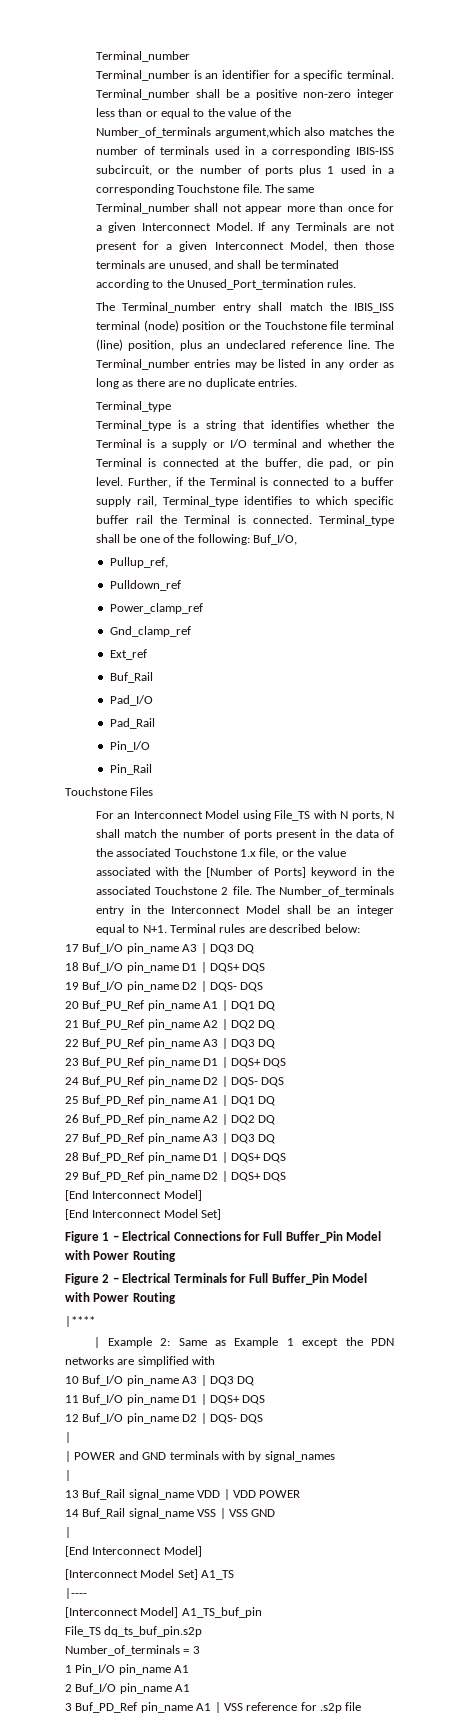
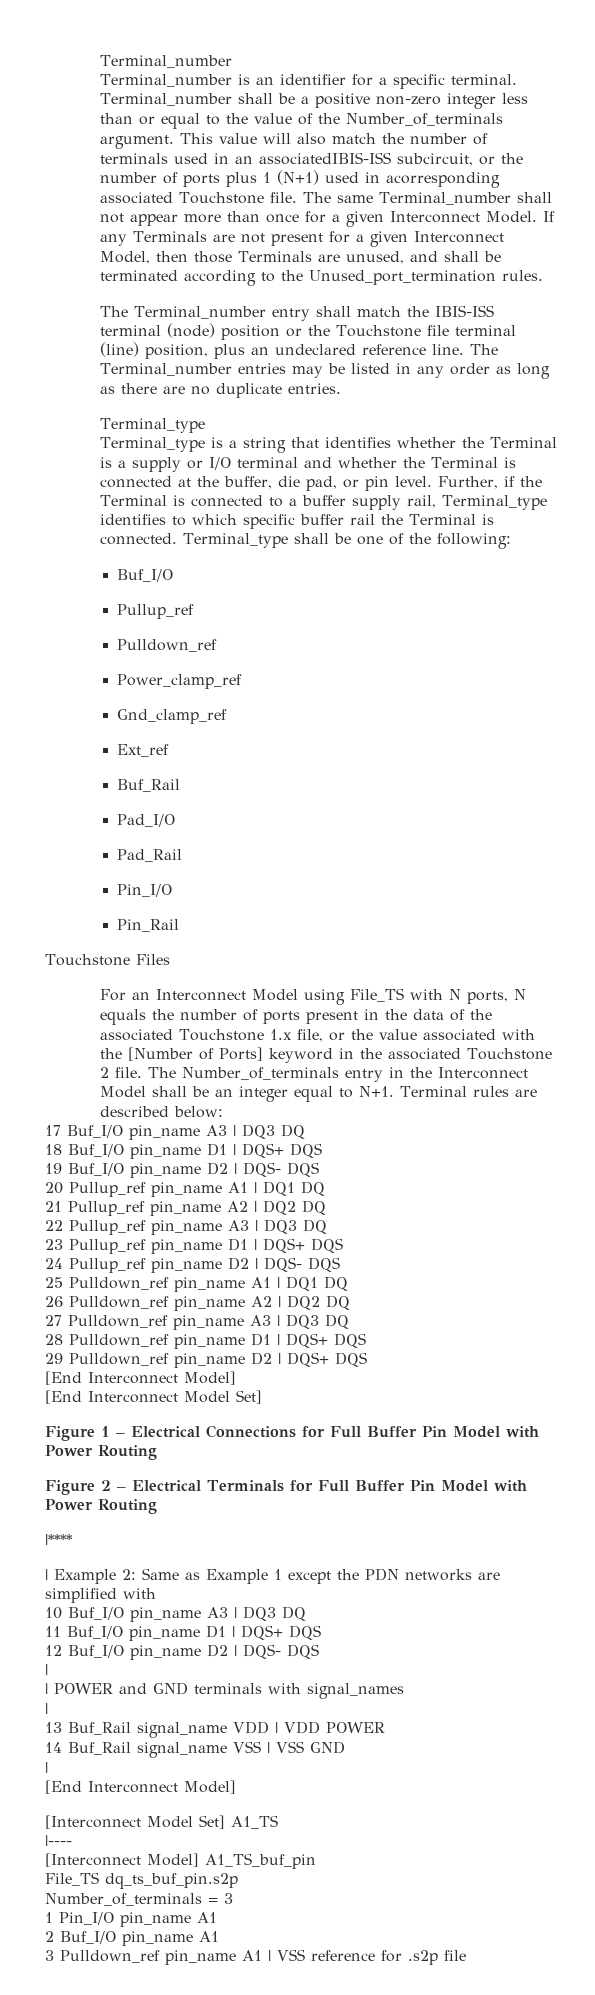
- Terminal_number shall be a positive non-zero integer less than or equal to the value of the Number_of_terminals argument,which also matches the number of terminals used in a corresponding IBIS-ISS subcircuit, or the number of ports plus 1 used in a corresponding Touchstone file.
+ Terminal_number shall be a positive non-zero integer less than or equal to the value of the Number_of_terminals argument. This value will also match the number of terminals used in an associatedIBIS-ISS subcircuit, or the number of ports plus 1 (N+1) used in acorresponding associated Touchstone file.
- If any Terminals are not present for a given Interconnect Model, then those terminals are unused, and shall be terminated according to the Unused_Port_termination rules.
+ If any Terminals are not present for a given Interconnect Model, then those Terminals are unused, and shall be terminated according to the Unused_port_termination rules.
- The Terminal_number entry shall match the IBIS_ISS terminal (node) position or the Touchstone file terminal (line) position, plus an undeclared reference line.
+ The Terminal_number entry shall match the IBIS-ISS terminal (node) position or the Touchstone file terminal (line) position, plus an undeclared reference line.
- Terminal_type shall be one of the following: Buf_I/O,
- Pullup_ref,
+ Terminal_type shall be one of the following:
+ Buf_I/O
+ Pullup_ref
- For an Interconnect Model using File_TS with N ports, N shall match the number of ports present in the data of the associated Touchstone 1.x file, or the value associated with the [Number of Ports] keyword in the associated Touchstone 2 file.
+ For an Interconnect Model using File_TS with N ports, N equals the number of ports present in the data of the associated Touchstone 1.x file, or the value associated with the [Number of Ports] keyword in the associated Touchstone 2 file.
- 20 Buf_PU_Ref pin_name A1 | DQ1 DQ
+ 20 Pullup_ref pin_name A1 | DQ1 DQ
- 21 Buf_PU_Ref pin_name A2 | DQ2 DQ
+ 21 Pullup_ref pin_name A2 | DQ2 DQ
- 22 Buf_PU_Ref pin_name A3 | DQ3 DQ
+ 22 Pullup_ref pin_name A3 | DQ3 DQ
- 23 Buf_PU_Ref pin_name D1 | DQS+ DQS
+ 23 Pullup_ref pin_name D1 | DQS+ DQS
- 24 Buf_PU_Ref pin_name D2 | DQS- DQS
+ 24 Pullup_ref pin_name D2 | DQS- DQS
- 25 Buf_PD_Ref pin_name A1 | DQ1 DQ
+ 25 Pulldown_ref pin_name A1 | DQ1 DQ
- 26 Buf_PD_Ref pin_name A2 | DQ2 DQ
+ 26 Pulldown_ref pin_name A2 | DQ2 DQ
- 27 Buf_PD_Ref pin_name A3 | DQ3 DQ
+ 27 Pulldown_ref pin_name A3 | DQ3 DQ
- 28 Buf_PD_Ref pin_name D1 | DQS+ DQS
+ 28 Pulldown_ref pin_name D1 | DQS+ DQS
- 29 Buf_PD_Ref pin_name D2 | DQS+ DQS
+ 29 Pulldown_ref pin_name D2 | DQS+ DQS
- Figure 1 – Electrical Connections for Full Buffer_Pin Model with Power Routing
+ Figure 1 – Electrical Connections for Full Buffer Pin Model with Power Routing
- Figure 2 – Electrical Terminals for Full Buffer_Pin Model with Power Routing
+ Figure 2 – Electrical Terminals for Full Buffer Pin Model with Power Routing
- | POWER and GND terminals with by signal_names
+ | POWER and GND terminals with signal_names
- 3 Buf_PD_Ref pin_name A1 | VSS reference for .s2p file
+ 3 Pulldown_ref pin_name A1 | VSS reference for .s2p file

